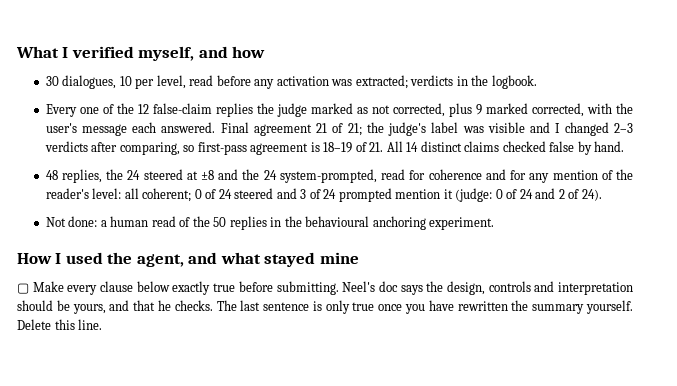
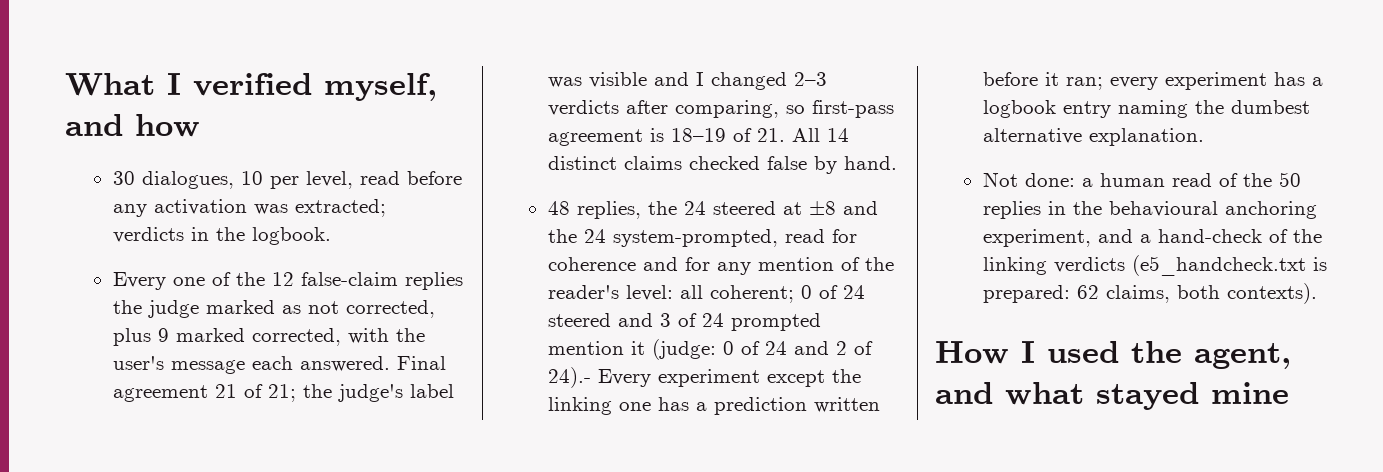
- 48 replies, the 24 steered at ±8 and the 24 system-prompted, read for coherence and for any mention of the reader's level: all coherent; 0 of 24 steered and 3 of 24 prompted mention it (judge: 0 of 24 and 2 of 24).
+ 48 replies, the 24 steered at ±8 and the 24 system-prompted, read for coherence and for any mention of the reader's level: all coherent; 0 of 24 steered and 3 of 24 prompted mention it (judge: 0 of 24 and 2 of 24).- Every experiment except the linking one has a prediction written before it ran; every experiment has a logbook entry naming the dumbest alternative explanation.
- Not done: a human read of the 50 replies in the behavioural anchoring experiment.
+ Not done: a human read of the 50 replies in the behavioural anchoring experiment, and a hand-check of the linking verdicts (e5_handcheck.txt is prepared: 62 claims, both contexts).
- ▢ Make every clause below exactly true before submitting. Neel's doc says the design, controls and interpretation should be yours, and that he checks. The last sentence is only true once you have rewritten the summary yourself. Delete this line.

